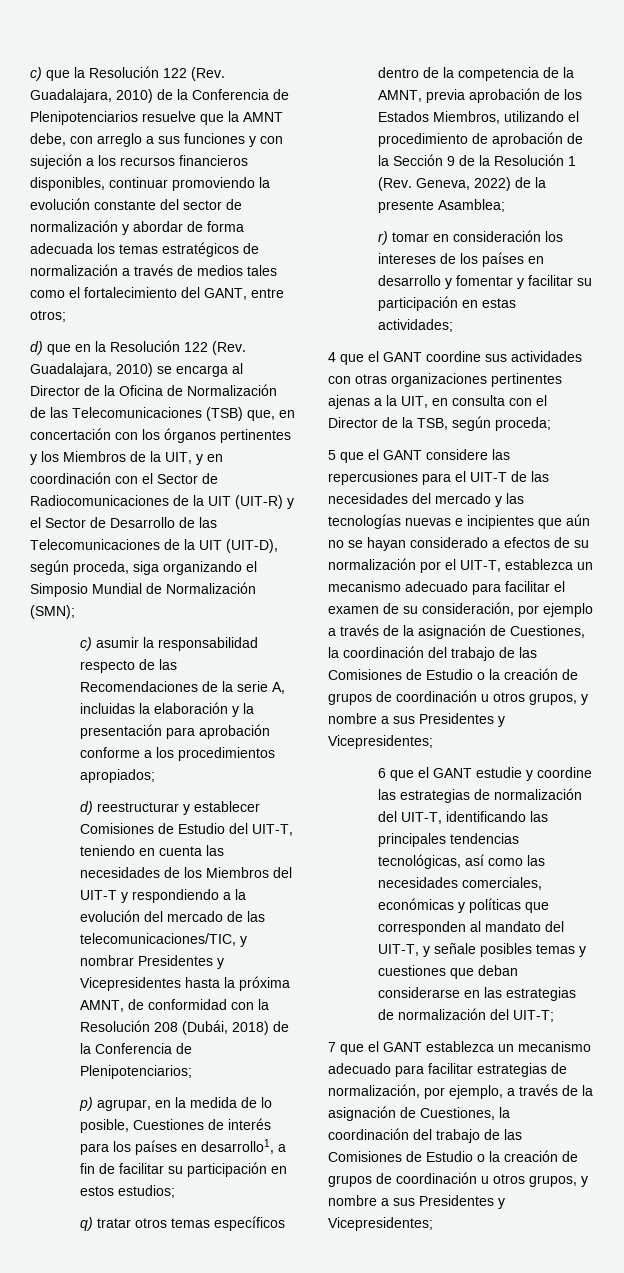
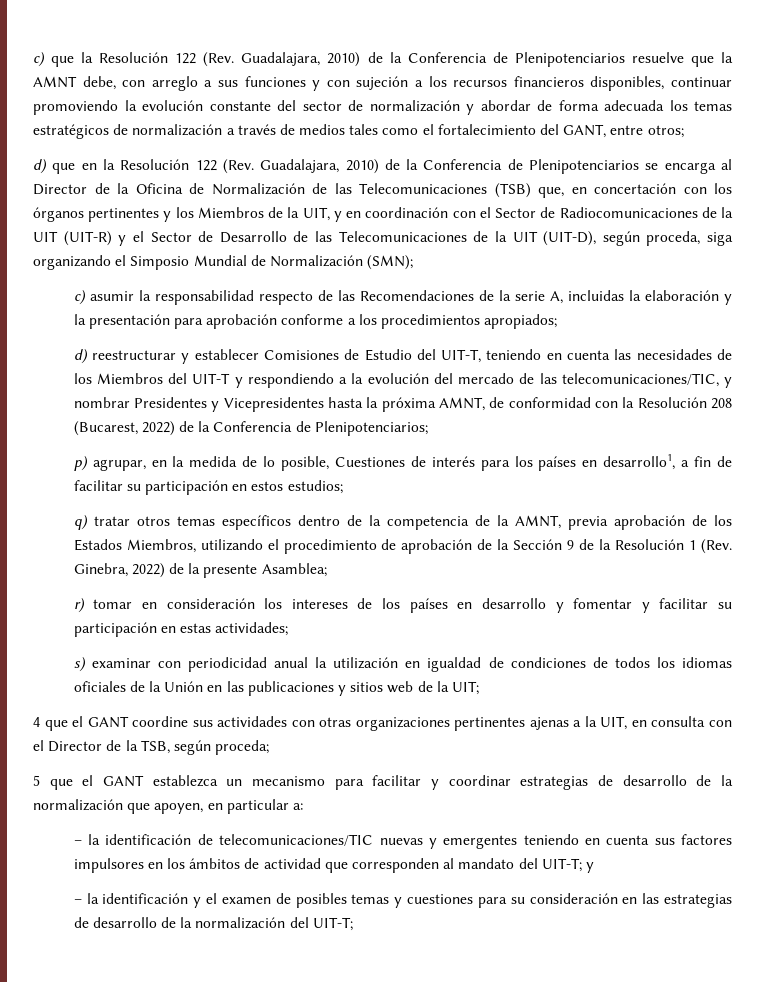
- d) que en la Resolución 122 (Rev. Guadalajara, 2010) se encarga al Director de la Oficina de Normalización de las Telecomunicaciones (TSB) que, en concertación con los órganos pertinentes y los Miembros de la UIT, y en coordinación con el Sector de Radiocomunicaciones de la UIT (UIT-R) y el Sector de Desarrollo de las Telecomunicaciones de la UIT (UIT-D), según proceda, siga organizando el Simposio Mundial de Normalización (SMN);
+ d) que en la Resolución 122 (Rev. Guadalajara, 2010) de la Conferencia de Plenipotenciarios se encarga al Director de la Oficina de Normalización de las Telecomunicaciones (TSB) que, en concertación con los órganos pertinentes y los Miembros de la UIT, y en coordinación con el Sector de Radiocomunicaciones de la UIT (UIT-R) y el Sector de Desarrollo de las Telecomunicaciones de la UIT (UIT-D), según proceda, siga organizando el Simposio Mundial de Normalización (SMN);
- d) reestructurar y establecer Comisiones de Estudio del UIT-T, teniendo en cuenta las necesidades de los Miembros del UIT-T y respondiendo a la evolución del mercado de las telecomunicaciones/TIC, y nombrar Presidentes y Vicepresidentes hasta la próxima AMNT, de conformidad con la Resolución 208 (Dubái, 2018) de la Conferencia de Plenipotenciarios;
+ d) reestructurar y establecer Comisiones de Estudio del UIT-T, teniendo en cuenta las necesidades de los Miembros del UIT-T y respondiendo a la evolución del mercado de las telecomunicaciones/TIC, y nombrar Presidentes y Vicepresidentes hasta la próxima AMNT, de conformidad con la Resolución 208 (Bucarest, 2022) de la Conferencia de Plenipotenciarios;
- q) tratar otros temas específicos dentro de la competencia de la AMNT, previa aprobación de los Estados Miembros, utilizando el procedimiento de aprobación de la Sección 9 de la Resolución 1 (Rev. Geneva, 2022) de la presente Asamblea;
+ q) tratar otros temas específicos dentro de la competencia de la AMNT, previa aprobación de los Estados Miembros, utilizando el procedimiento de aprobación de la Sección 9 de la Resolución 1 (Rev. Ginebra, 2022) de la presente Asamblea;
+ s) examinar con periodicidad anual la utilización en igualdad de condiciones de todos los idiomas oficiales de la Unión en las publicaciones y sitios web de la UIT;
- 5 que el GANT considere las repercusiones para el UIT-T de las necesidades del mercado y las tecnologías nuevas e incipientes que aún no se hayan considerado a efectos de su normalización por el UIT-T, establezca un mecanismo adecuado para facilitar el examen de su consideración, por ejemplo a través de la asignación de Cuestiones, la coordinación del trabajo de las Comisiones de Estudio o la creación de grupos de coordinación u otros grupos, y nombre a sus Presidentes y Vicepresidentes;
- 6 que el GANT estudie y coordine las estrategias de normalización del UIT-T, identificando las principales tendencias tecnológicas, así como las necesidades comerciales, económicas y políticas que corresponden al mandato del UIT-T, y señale posibles temas y cuestiones que deban considerarse en las estrategias de normalización del UIT-T;
+ 5 que el GANT establezca un mecanismo para facilitar y coordinar estrategias de desarrollo de la normalización que apoyen, en particular a:
+ – la identificación de telecomunicaciones/TIC nuevas y emergentes teniendo en cuenta sus factores impulsores en los ámbitos de actividad que corresponden al mandato del UIT-T; y
+ – la identificación y el examen de posibles temas y cuestiones para su consideración en las estrategias de desarrollo de la normalización del UIT-T;
- 7 que el GANT establezca un mecanismo adecuado para facilitar estrategias de normalización, por ejemplo, a través de la asignación de Cuestiones, la coordinación del trabajo de las Comisiones de Estudio o la creación de grupos de coordinación u otros grupos, y nombre a sus Presidentes y Vicepresidentes;

